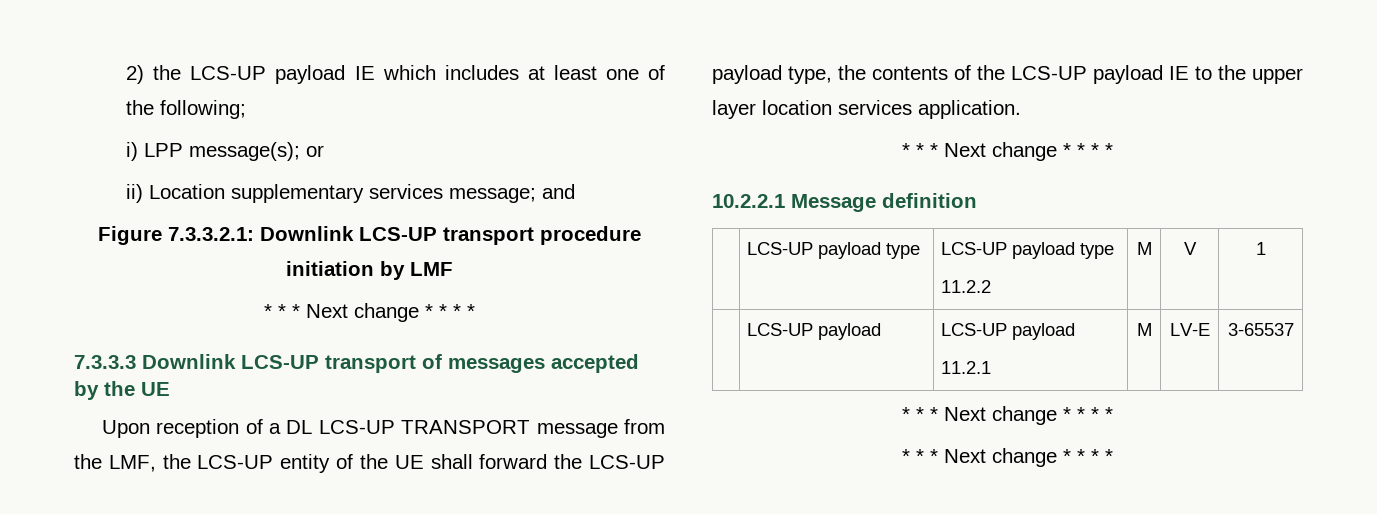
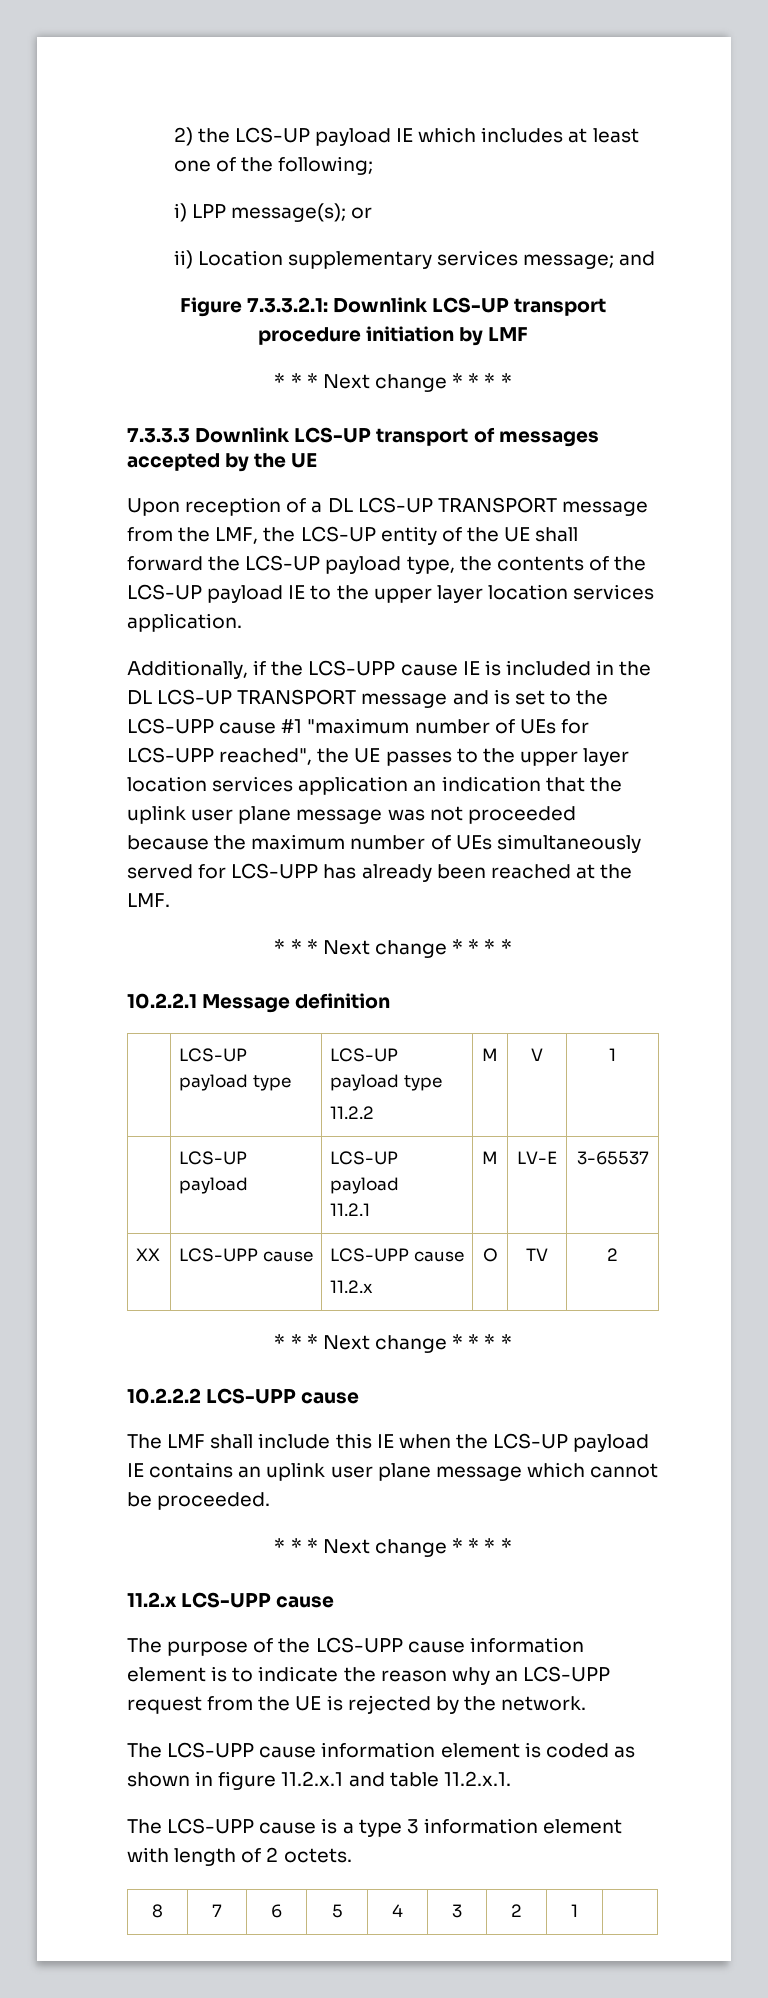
+ Additionally, if the LCS-UPP cause IE is included in the DL LCS-UP TRANSPORT message and is set to the LCS-UPP cause #1 "maximum number of UEs for LCS-UPP reached", the UE passes to the upper layer location services application an indication that the uplink user plane message was not proceeded because the maximum number of UEs simultaneously served for LCS-UPP has already been reached at the LMF.
  | LCS-UP payload | LCS-UP payload
  11.2.1 | M | LV-E | 3-65537
+ XX | LCS-UPP cause | LCS-UPP cause
+ 11.2.x | O | TV | 2
  * * * Next change * * * *
+ 10.2.2.2 LCS-UPP cause
+ The LMF shall include this IE when the LCS-UP payload IE contains an uplink user plane message which cannot be proceeded.
  * * * Next change * * * *
+ 11.2.x LCS-UPP cause
+ The purpose of the LCS-UPP cause information element is to indicate the reason why an LCS-UPP request from the UE is rejected by the network.
+ The LCS-UPP cause information element is coded as shown in figure 11.2.x.1 and table 11.2.x.1.
+ The LCS-UPP cause is a type 3 information element with length of 2 octets.
+ 8 | 7 | 6 | 5 | 4 | 3 | 2 | 1 |

